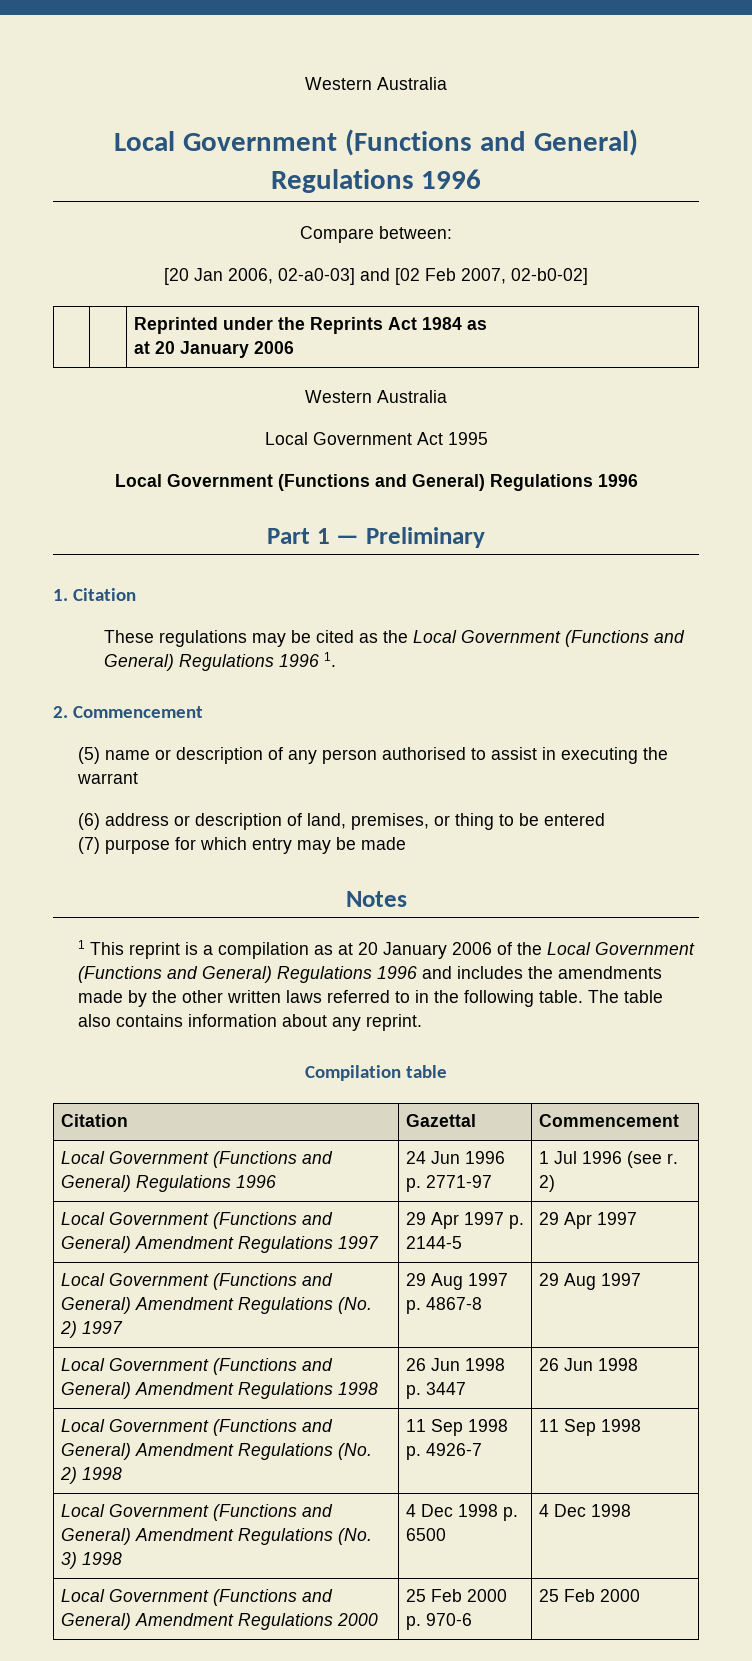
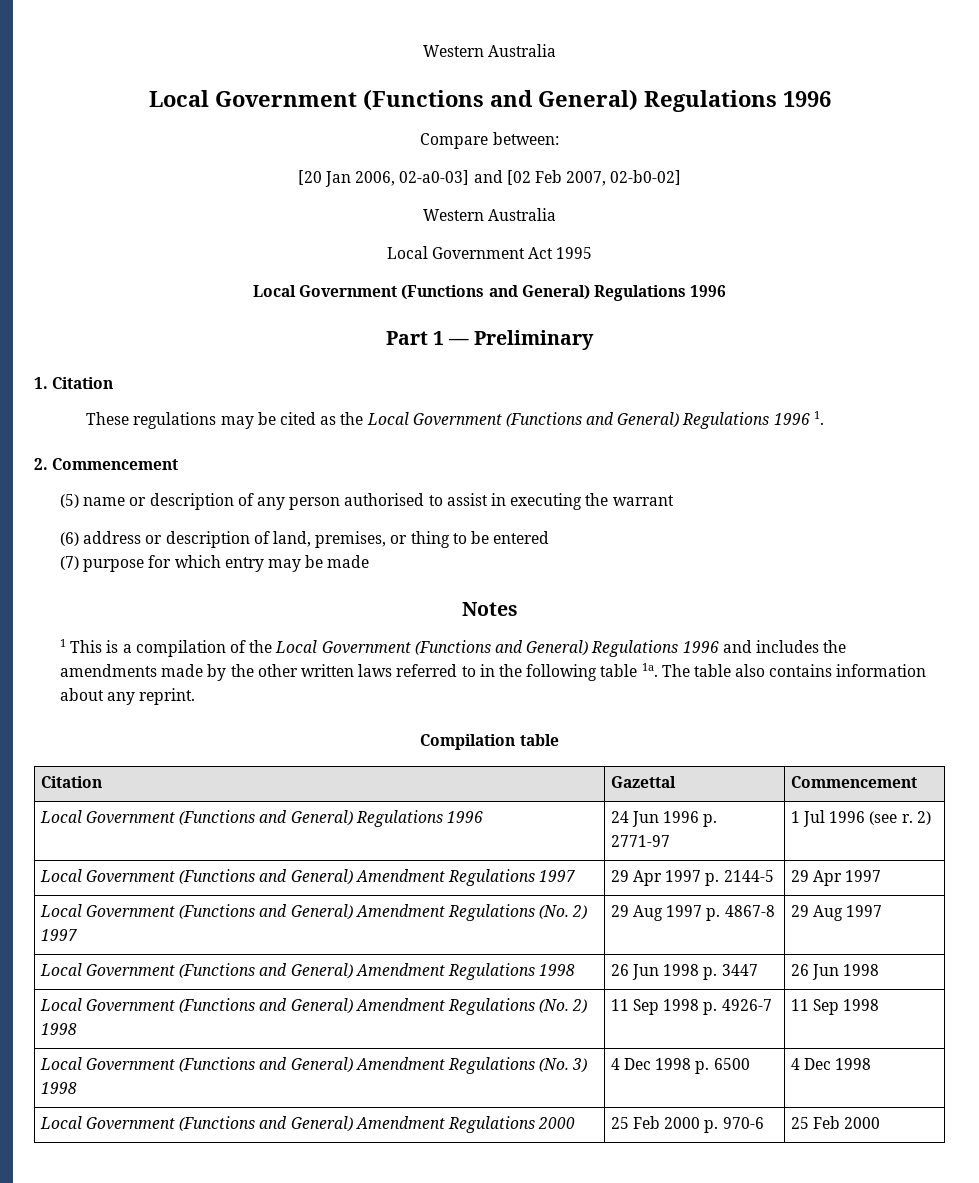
- | | Reprinted under the Reprints Act 1984 as
- at 20 January 2006
- 1 This reprint is a compilation as at 20 January 2006 of the Local Government (Functions and General) Regulations 1996 and includes the amendments made by the other written laws referred to in the following table.
+ 1 This is a compilation of the Local Government (Functions and General) Regulations 1996 and includes the amendments made by the other written laws referred to in the following table 1a.

